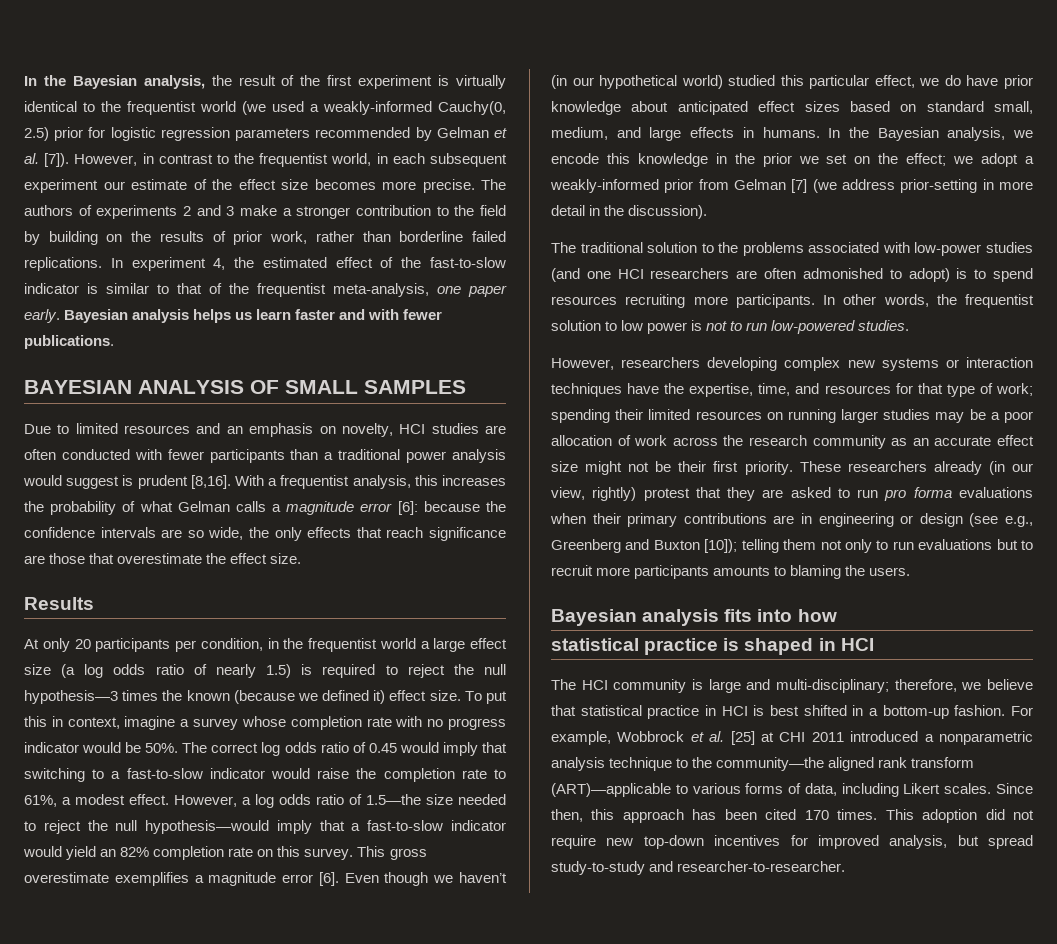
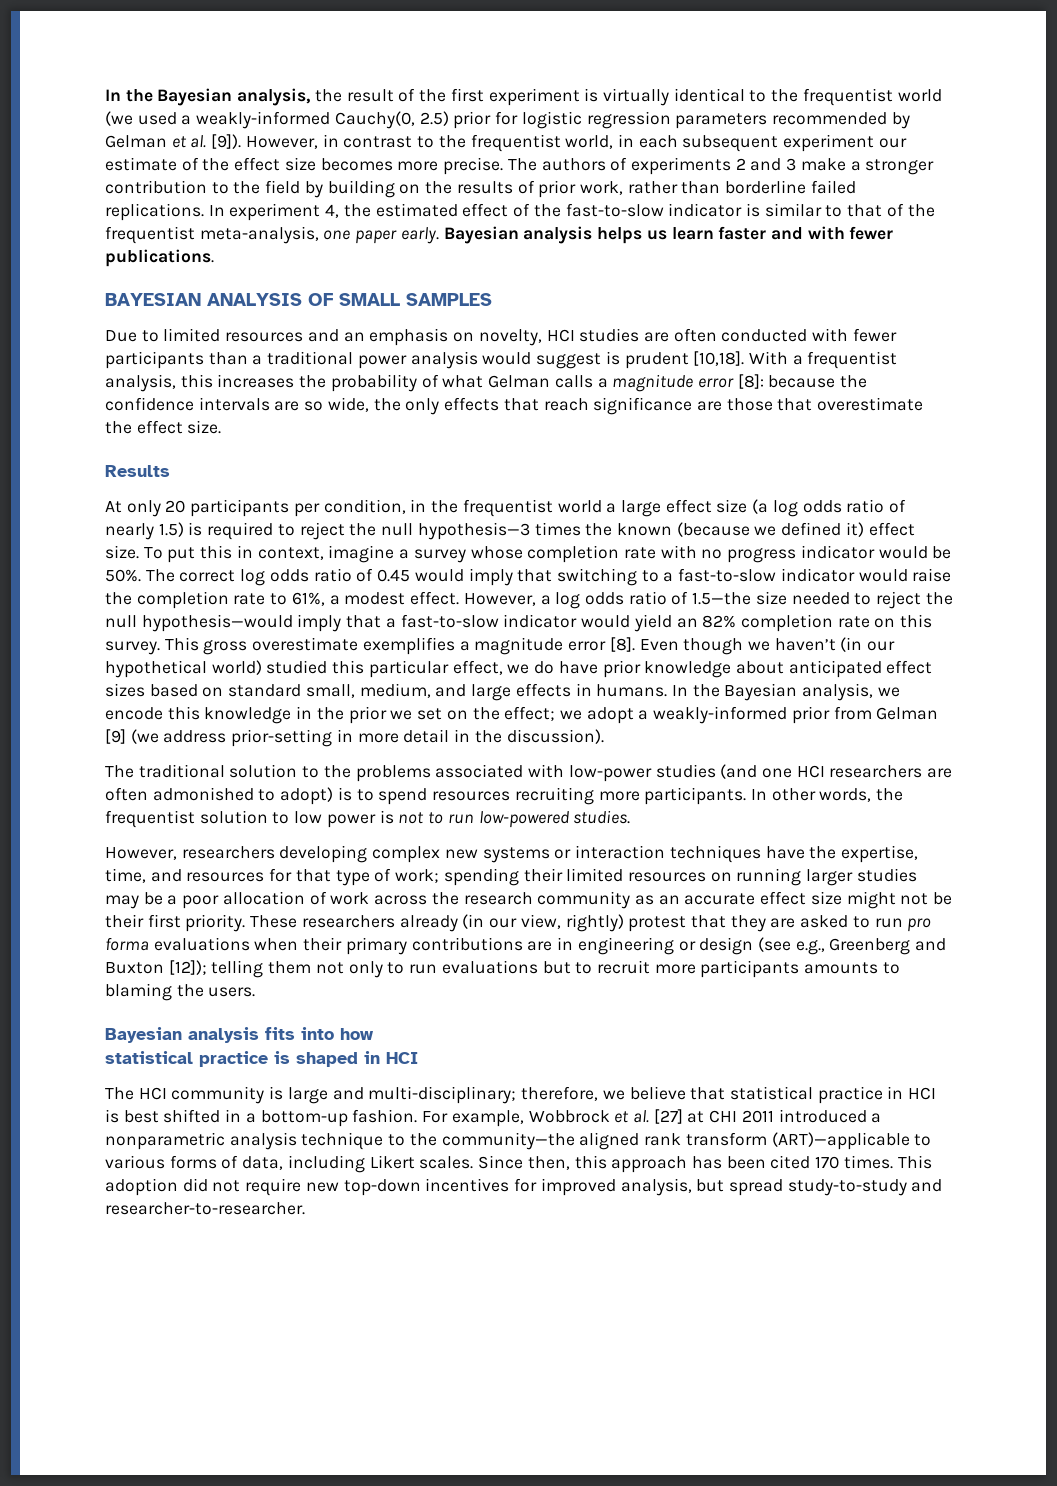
- In the Bayesian analysis, the result of the first experiment is virtually identical to the frequentist world (we used a weakly-informed Cauchy(0, 2.5) prior for logistic regression parameters recommended by Gelman et al. [7]).
+ In the Bayesian analysis, the result of the first experiment is virtually identical to the frequentist world (we used a weakly-informed Cauchy(0, 2.5) prior for logistic regression parameters recommended by Gelman et al. [9]).
- Due to limited resources and an emphasis on novelty, HCI studies are often conducted with fewer participants than a traditional power analysis would suggest is prudent [8,16].
+ Due to limited resources and an emphasis on novelty, HCI studies are often conducted with fewer participants than a traditional power analysis would suggest is prudent [10,18].
- With a frequentist analysis, this increases the probability of what Gelman calls a magnitude error [6]: because the confidence intervals are so wide, the only effects that reach significance are those that overestimate the effect size.
+ With a frequentist analysis, this increases the probability of what Gelman calls a magnitude error [8]: because the confidence intervals are so wide, the only effects that reach significance are those that overestimate the effect size.
- This gross overestimate exemplifies a magnitude error [6].
+ This gross overestimate exemplifies a magnitude error [8].
- In the Bayesian analysis, we encode this knowledge in the prior we set on the effect; we adopt a weakly-informed prior from Gelman [7] (we address prior-setting in more detail in the discussion).
+ In the Bayesian analysis, we encode this knowledge in the prior we set on the effect; we adopt a weakly-informed prior from Gelman [9] (we address prior-setting in more detail in the discussion).
- These researchers already (in our view, rightly) protest that they are asked to run pro forma evaluations when their primary contributions are in engineering or design (see e.g., Greenberg and Buxton [10]); telling them not only to run evaluations but to recruit more participants amounts to blaming the users.
+ These researchers already (in our view, rightly) protest that they are asked to run pro forma evaluations when their primary contributions are in engineering or design (see e.g., Greenberg and Buxton [12]); telling them not only to run evaluations but to recruit more participants amounts to blaming the users.
- For example, Wobbrock et al. [25] at CHI 2011 introduced a nonparametric analysis technique to the community—the aligned rank transform (ART)—applicable to various forms of data, including Likert scales.
+ For example, Wobbrock et al. [27] at CHI 2011 introduced a nonparametric analysis technique to the community—the aligned rank transform (ART)—applicable to various forms of data, including Likert scales.

